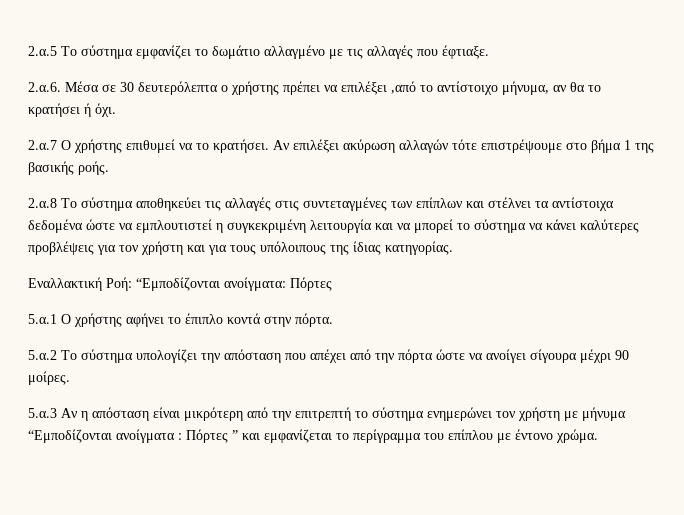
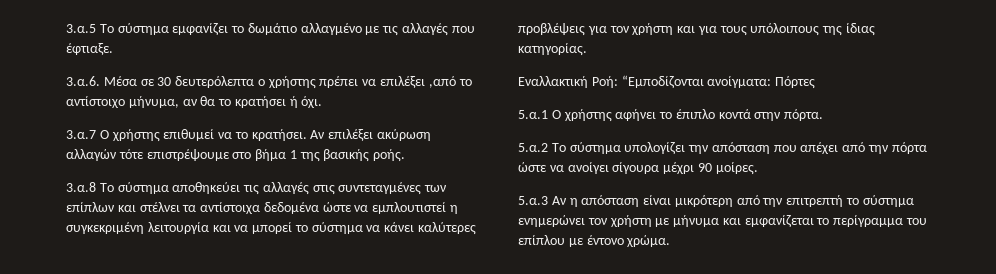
- 2.α.5 Το σύστημα εμφανίζει το δωμάτιο αλλαγμένο με τις αλλαγές που έφτιαξε.
+ 3.α.5 Το σύστημα εμφανίζει το δωμάτιο αλλαγμένο με τις αλλαγές που έφτιαξε.
- 2.α.6. Μέσα σε 30 δευτερόλεπτα ο χρήστης πρέπει να επιλέξει ,από το αντίστοιχο μήνυμα, αν θα το κρατήσει ή όχι.
+ 3.α.6. Μέσα σε 30 δευτερόλεπτα ο χρήστης πρέπει να επιλέξει ,από το αντίστοιχο μήνυμα, αν θα το κρατήσει ή όχι.
- 2.α.7 Ο χρήστης επιθυμεί να το κρατήσει.
+ 3.α.7 Ο χρήστης επιθυμεί να το κρατήσει.
- 2.α.8 Το σύστημα αποθηκεύει τις αλλαγές στις συντεταγμένες των επίπλων και στέλνει τα αντίστοιχα δεδομένα ώστε να εμπλουτιστεί η συγκεκριμένη λειτουργία και να μπορεί το σύστημα να κάνει καλύτερες προβλέψεις για τον χρήστη και για τους υπόλοιπους της ίδιας κατηγορίας.
+ 3.α.8 Το σύστημα αποθηκεύει τις αλλαγές στις συντεταγμένες των επίπλων και στέλνει τα αντίστοιχα δεδομένα ώστε να εμπλουτιστεί η συγκεκριμένη λειτουργία και να μπορεί το σύστημα να κάνει καλύτερες προβλέψεις για τον χρήστη και για τους υπόλοιπους της ίδιας κατηγορίας.
- 5.α.3 Αν η απόσταση είναι μικρότερη από την επιτρεπτή το σύστημα ενημερώνει τον χρήστη με μήνυμα “Εμποδίζονται ανοίγματα : Πόρτες ” και εμφανίζεται το περίγραμμα του επίπλου με έντονο χρώμα.
+ 5.α.3 Αν η απόσταση είναι μικρότερη από την επιτρεπτή το σύστημα ενημερώνει τον χρήστη με μήνυμα και εμφανίζεται το περίγραμμα του επίπλου με έντονο χρώμα.

